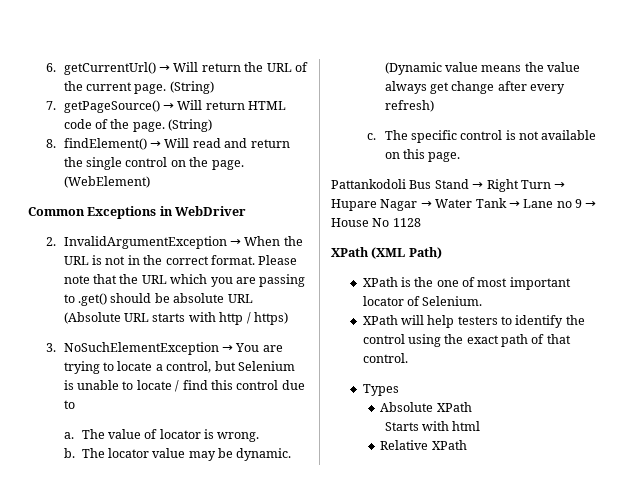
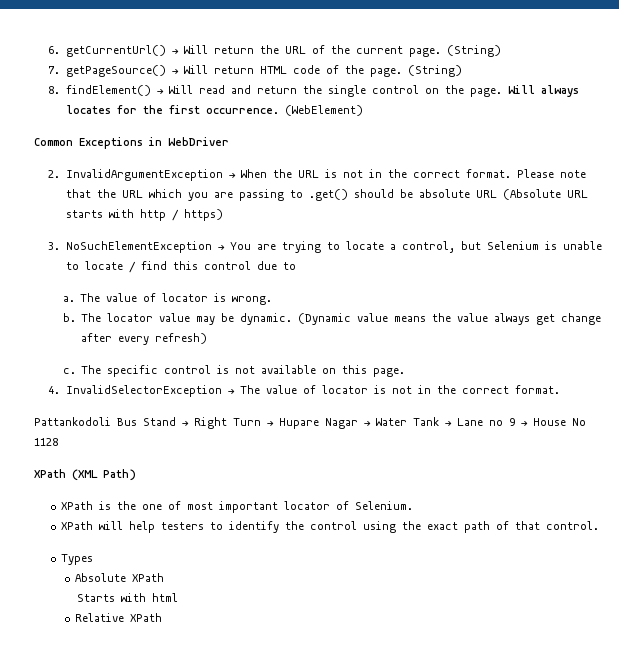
+ Will always locates for the first occurrence.
+ 4. InvalidSelectorException → The value of locator is not in the correct format.

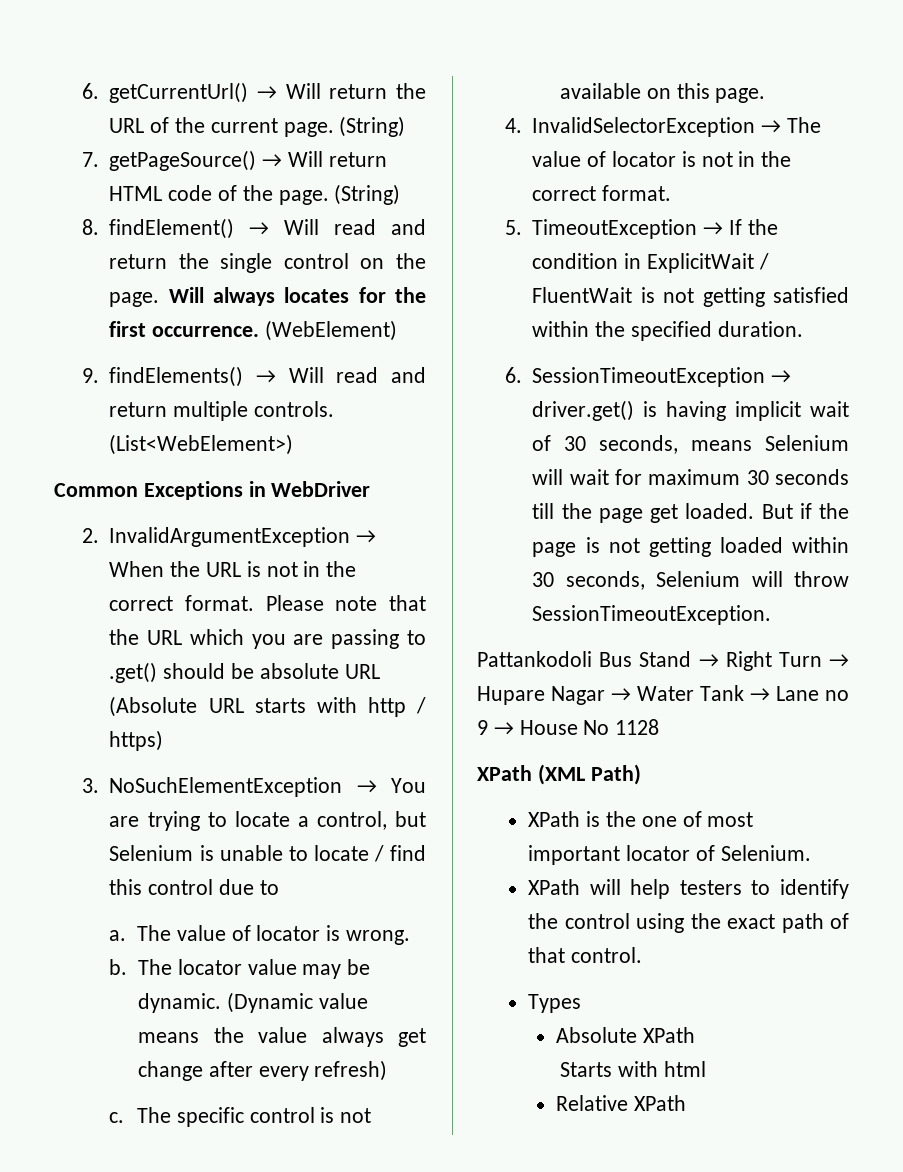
+ 9. findElements() → Will read and return multiple controls. (List<WebElement>)
+ 5. TimeoutException → If the condition in ExplicitWait / FluentWait is not getting satisfied within the specified duration.
+ 6. SessionTimeoutException → driver.get() is having implicit wait of 30 seconds, means Selenium will wait for maximum 30 seconds till the page get loaded. But if the page is not getting loaded within 30 seconds, Selenium will throw SessionTimeoutException.

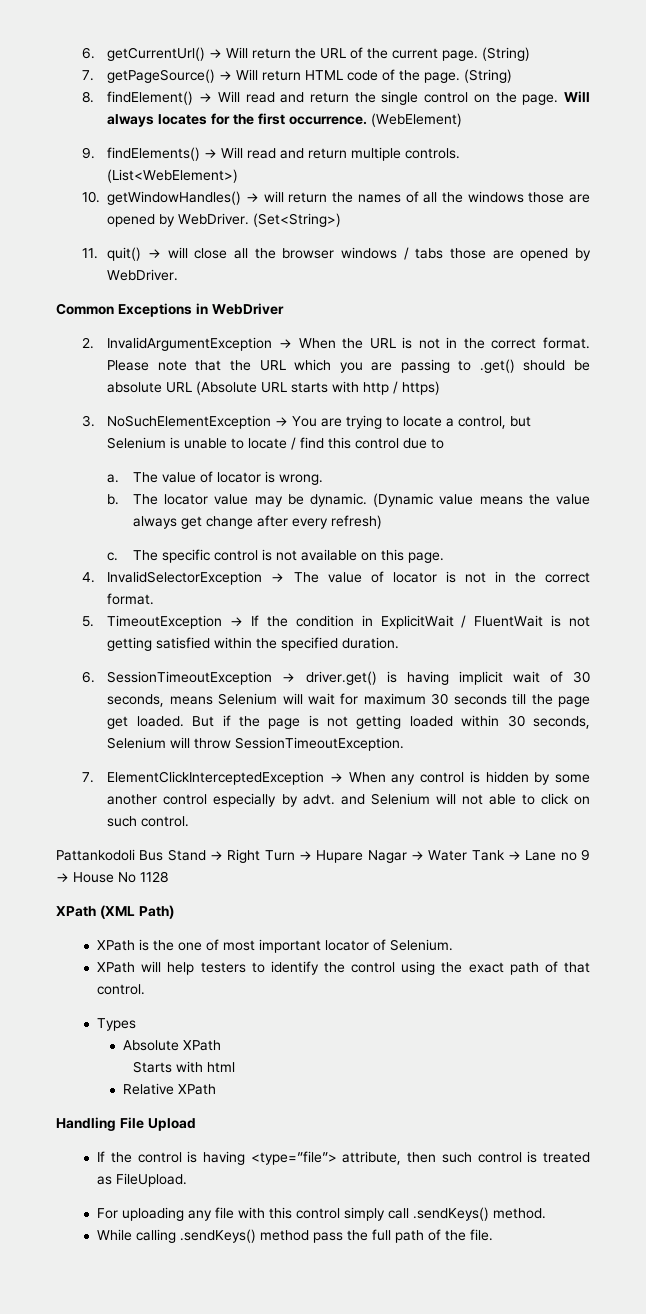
+ 10. getWindowHandles() → will return the names of all the windows those are opened by WebDriver. (Set<String>)
+ 11. quit() → will close all the browser windows / tabs those are opened by WebDriver.
+ 7. ElementClickInterceptedException → When any control is hidden by some another control especially by advt. and Selenium will not able to click on such control.
+ Handling File Upload
+ If the control is having <type=”file”> attribute, then such control is treated as FileUpload.
+ For uploading any file with this control simply call .sendKeys() method.
+ While calling .sendKeys() method pass the full path of the file.

